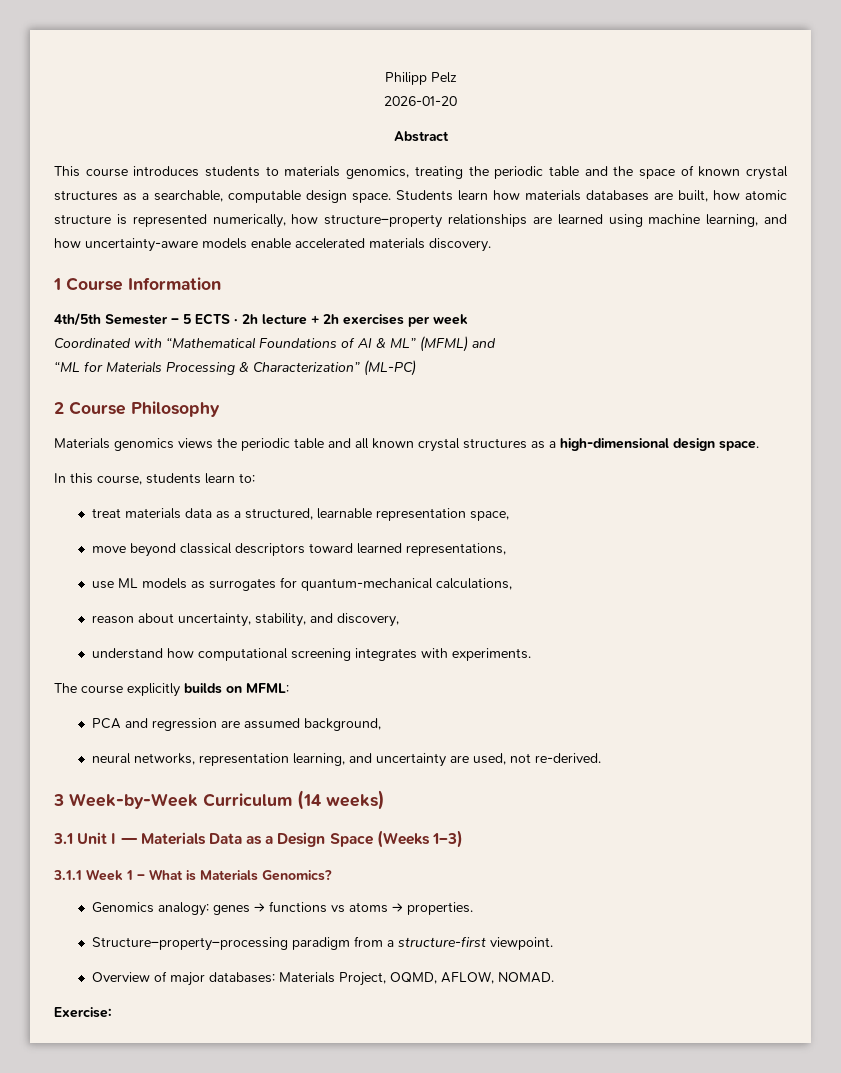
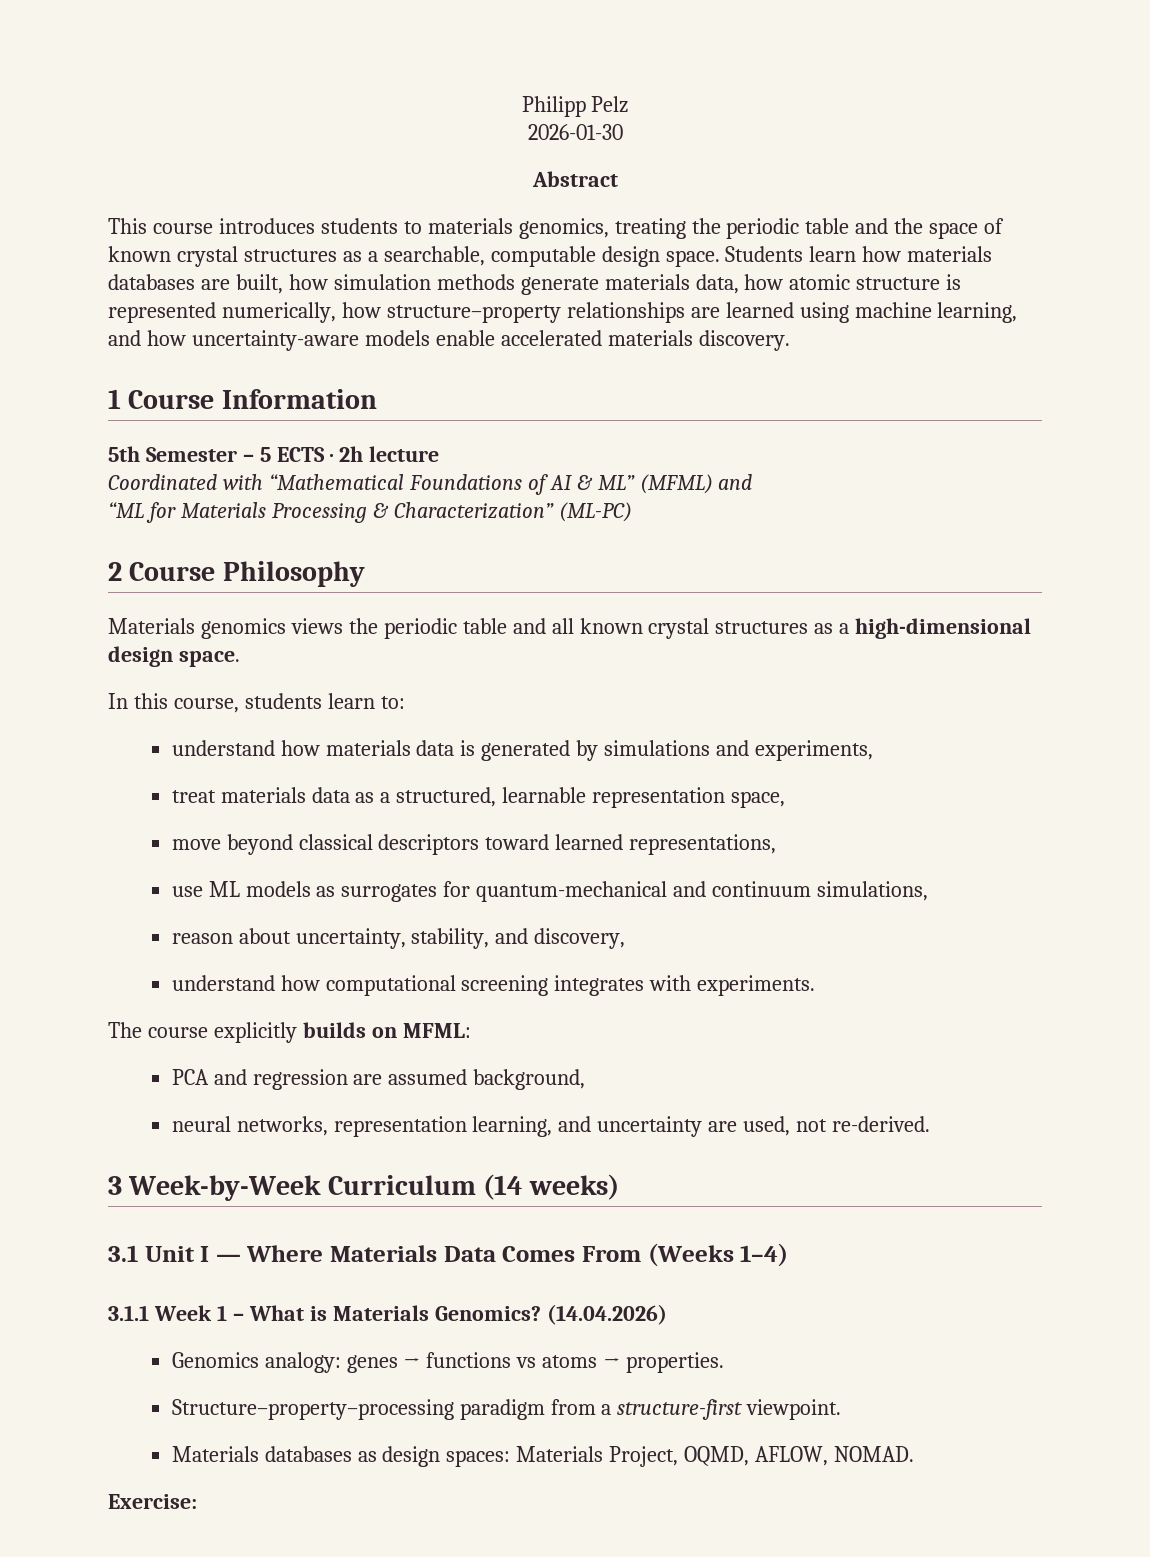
- 2026-01-20
+ 2026-01-30
- Students learn how materials databases are built, how atomic structure is represented numerically, how structure–property relationships are learned using machine learning, and how uncertainty-aware models enable accelerated materials discovery.
+ Students learn how materials databases are built, how simulation methods generate materials data, how atomic structure is represented numerically, how structure–property relationships are learned using machine learning, and how uncertainty-aware models enable accelerated materials discovery.
- 4th/5th Semester – 5 ECTS · 2h lecture + 2h exercises per week
+ 5th Semester – 5 ECTS · 2h lecture
+ understand how materials data is generated by simulations and experiments,
- use ML models as surrogates for quantum-mechanical calculations,
+ use ML models as surrogates for quantum-mechanical and continuum simulations,
- 3.1 Unit I — Materials Data as a Design Space (Weeks 1–3)
+ 3.1 Unit I — Where Materials Data Comes From (Weeks 1–4)
+ (14.04.2026)
- Overview of major databases: Materials Project, OQMD, AFLOW, NOMAD.
+ Materials databases as design spaces: Materials Project, OQMD, AFLOW, NOMAD.

